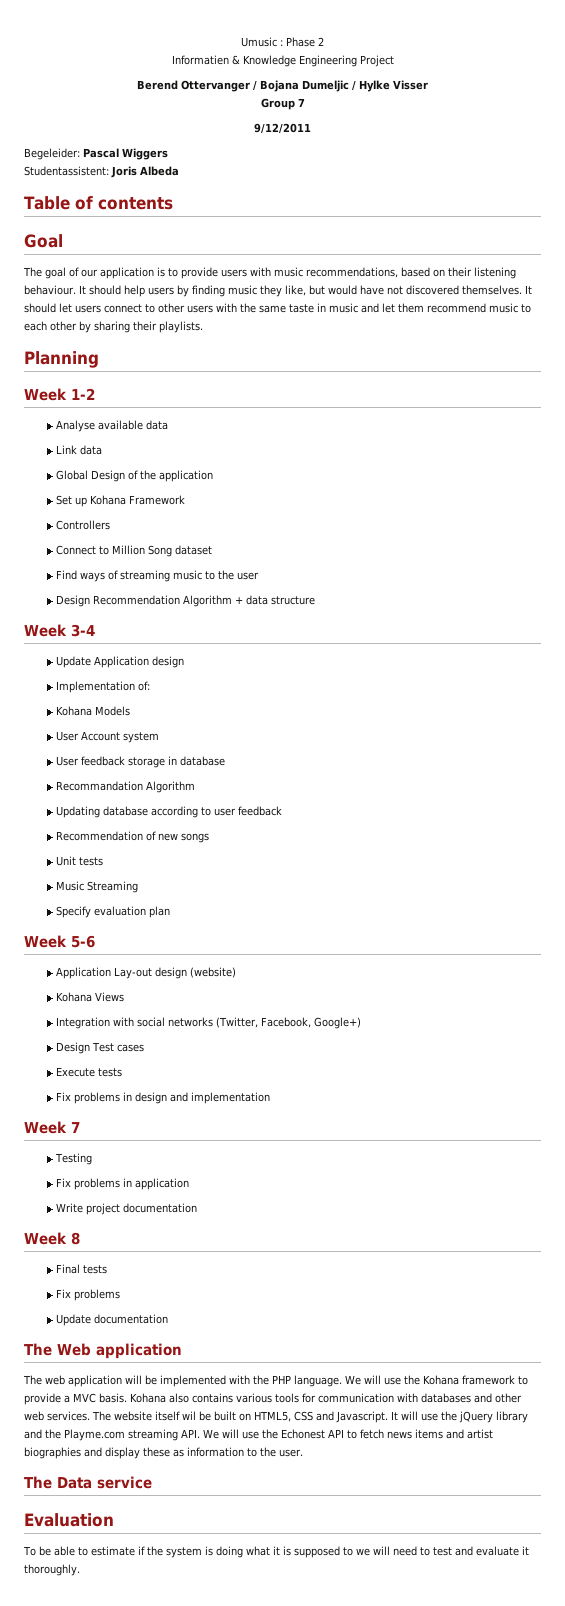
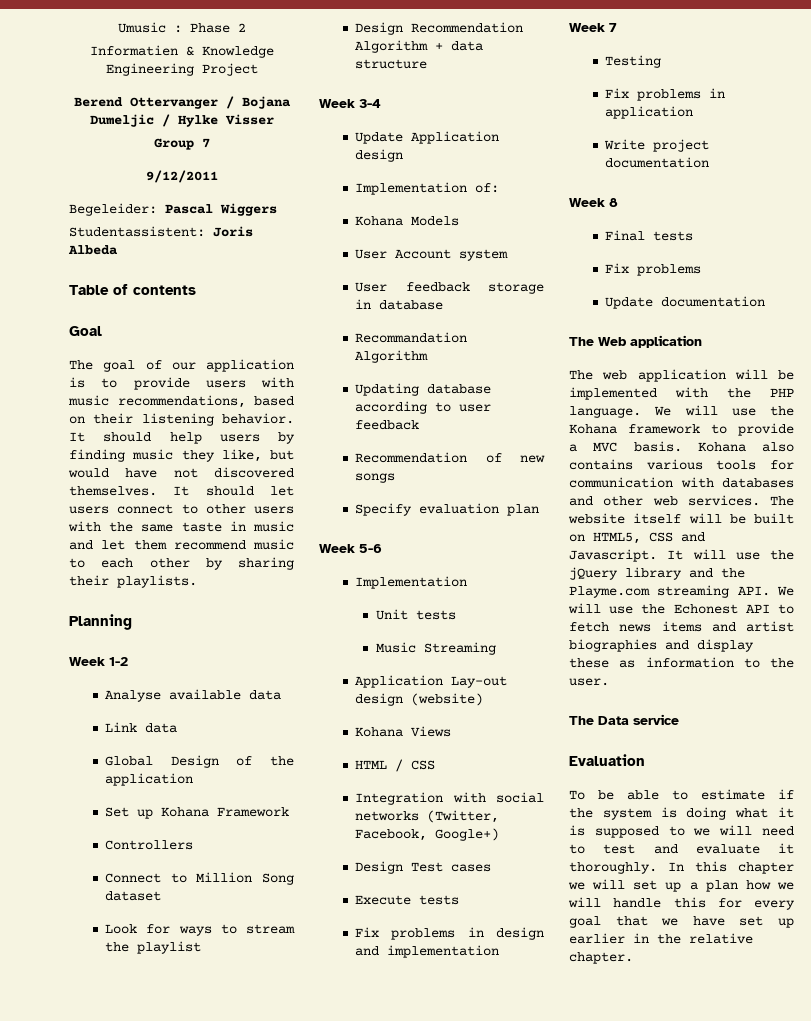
- The goal of our application is to provide users with music recommendations, based on their listening behaviour.
+ The goal of our application is to provide users with music recommendations, based on their listening behavior.
- Find ways of streaming music to the user
+ Look for ways to stream the playlist
- Unit tests
- Music Streaming
  Week 5-6
+ Implementation
+ Unit tests
+ Music Streaming
+ HTML / CSS
- The website itself wil be built on HTML5, CSS and Javascript.
+ The website itself will be built on HTML5, CSS and Javascript.
+ In this chapter we will set up a plan how we will handle this for every goal that we have set up earlier in the relative chapter.

